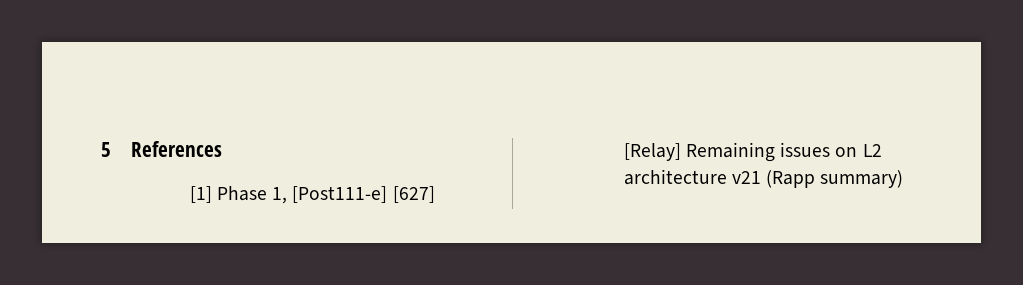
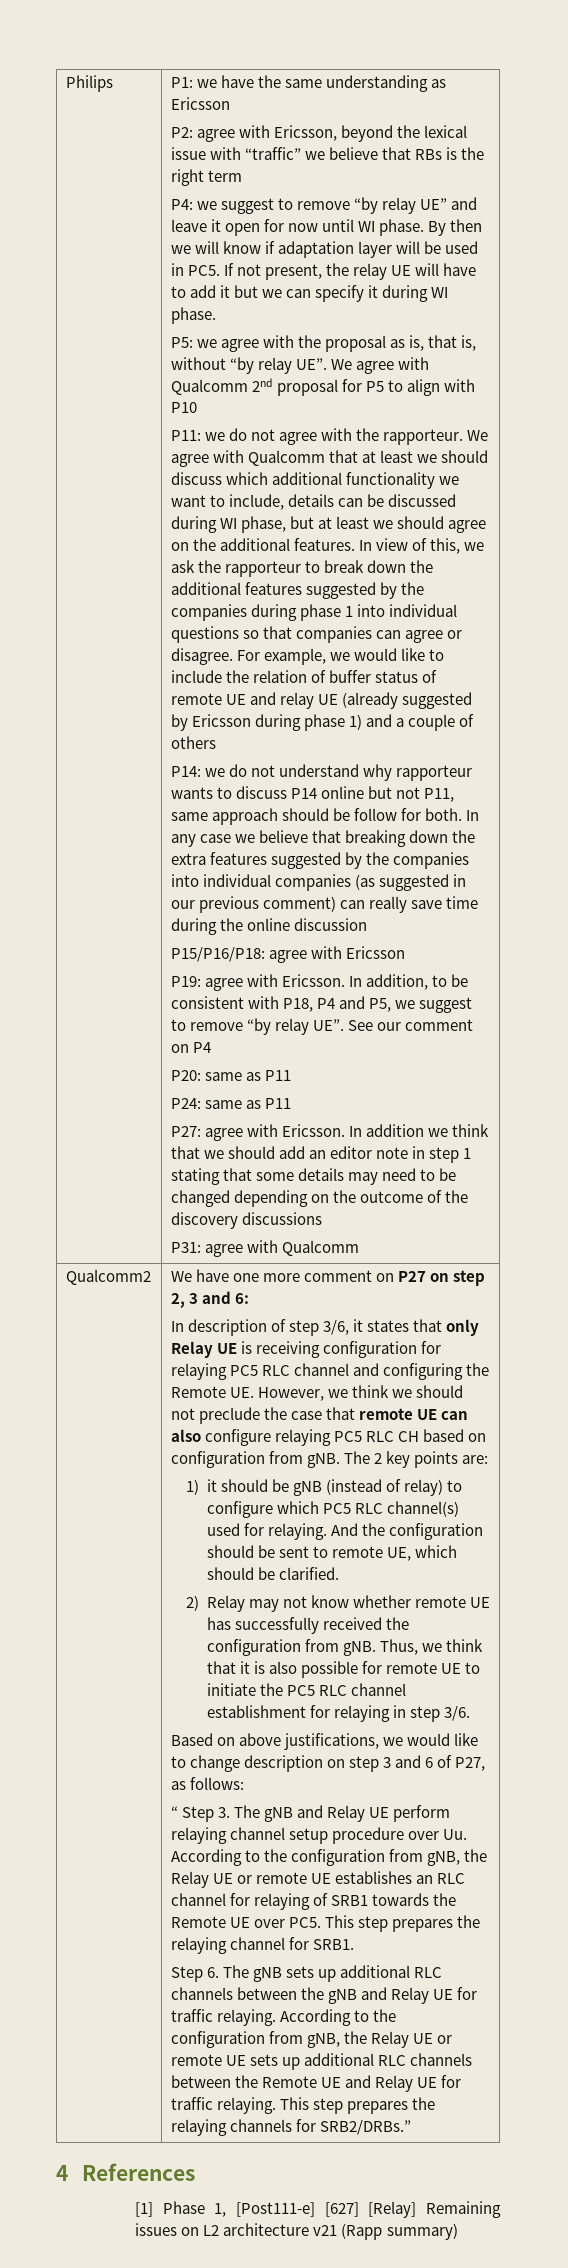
- 5 References
+ Philips | P1: we have the same understanding as Ericsson
+ P2: agree with Ericsson, beyond the lexical issue with “traffic” we believe that RBs is the right term
+ P4: we suggest to remove “by relay UE” and leave it open for now until WI phase. By then we will know if adaptation layer will be used in PC5. If not present, the relay UE will have to add it but we can specify it during WI phase.
+ P5: we agree with the proposal as is, that is, without “by relay UE”. We agree with Qualcomm 2nd proposal for P5 to align with P10
+ P11: we do not agree with the rapporteur. We agree with Qualcomm that at least we should discuss which additional functionality we want to include, details can be discussed during WI phase, but at least we should agree on the additional features. In view of this, we ask the rapporteur to break down the additional features suggested by the companies during phase 1 into individual questions so that companies can agree or disagree. For example, we would like to include the relation of buffer status of remote UE and relay UE (already suggested by Ericsson during phase 1) and a couple of others
+ P14: we do not understand why rapporteur wants to discuss P14 online but not P11, same approach should be follow for both. In any case we believe that breaking down the extra features suggested by the companies into individual companies (as suggested in our previous comment) can really save time during the online discussion
+ P15/P16/P18: agree with Ericsson
+ P19: agree with Ericsson. In addition, to be consistent with P18, P4 and P5, we suggest to remove “by relay UE”. See our comment on P4
+ P20: same as P11
+ P24: same as P11
+ P27: agree with Ericsson. In addition we think that we should add an editor note in step 1 stating that some details may need to be changed depending on the outcome of the discovery discussions
+ P31: agree with Qualcomm
+ Qualcomm2 | We have one more comment on P27 on step 2, 3 and 6:
+ In description of step 3/6, it states that only Relay UE is receiving configuration for relaying PC5 RLC channel and configuring the Remote UE. However, we think we should not preclude the case that remote UE can also configure relaying PC5 RLC CH based on configuration from gNB. The 2 key points are:
+ 1) it should be gNB (instead of relay) to configure which PC5 RLC channel(s) used for relaying. And the configuration should be sent to remote UE, which should be clarified.
+ 2) Relay may not know whether remote UE has successfully received the configuration from gNB. Thus, we think that it is also possible for remote UE to initiate the PC5 RLC channel establishment for relaying in step 3/6.
+ Based on above justifications, we would like to change description on step 3 and 6 of P27, as follows:
+ “ Step 3. The gNB and Relay UE perform relaying channel setup procedure over Uu. According to the configuration from gNB, the Relay UE or remote UE establishes an RLC channel for relaying of SRB1 towards the Remote UE over PC5. This step prepares the relaying channel for SRB1.
+ Step 6. The gNB sets up additional RLC channels between the gNB and Relay UE for traffic relaying. According to the configuration from gNB, the Relay UE or remote UE sets up additional RLC channels between the Remote UE and Relay UE for traffic relaying. This step prepares the relaying channels for SRB2/DRBs.”
+ 4 References

